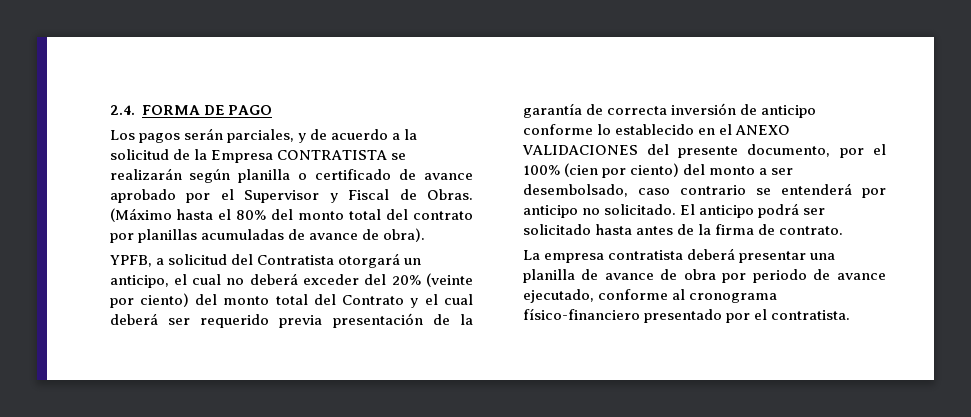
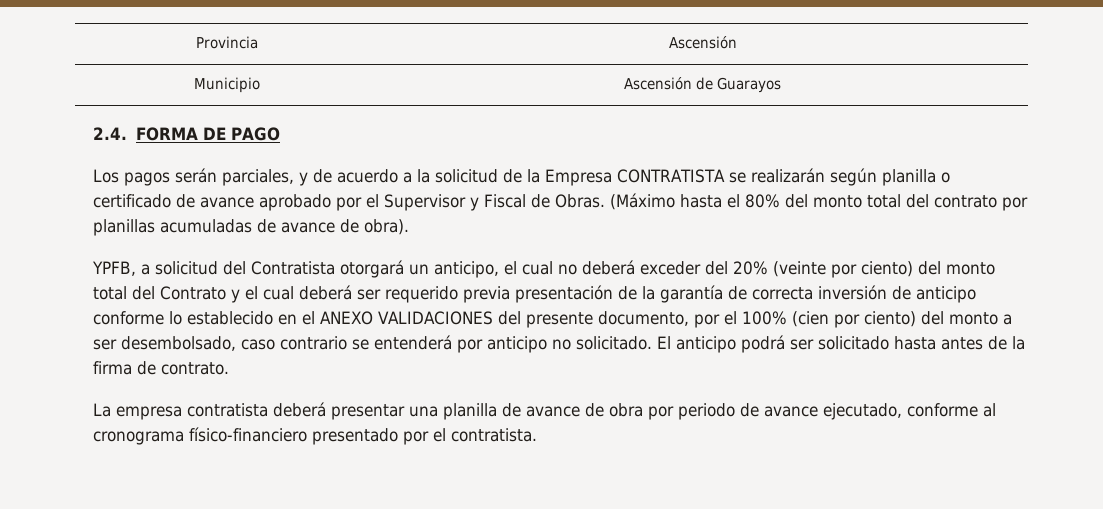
+ Provincia | Ascensión
+ Municipio | Ascensión de Guarayos

